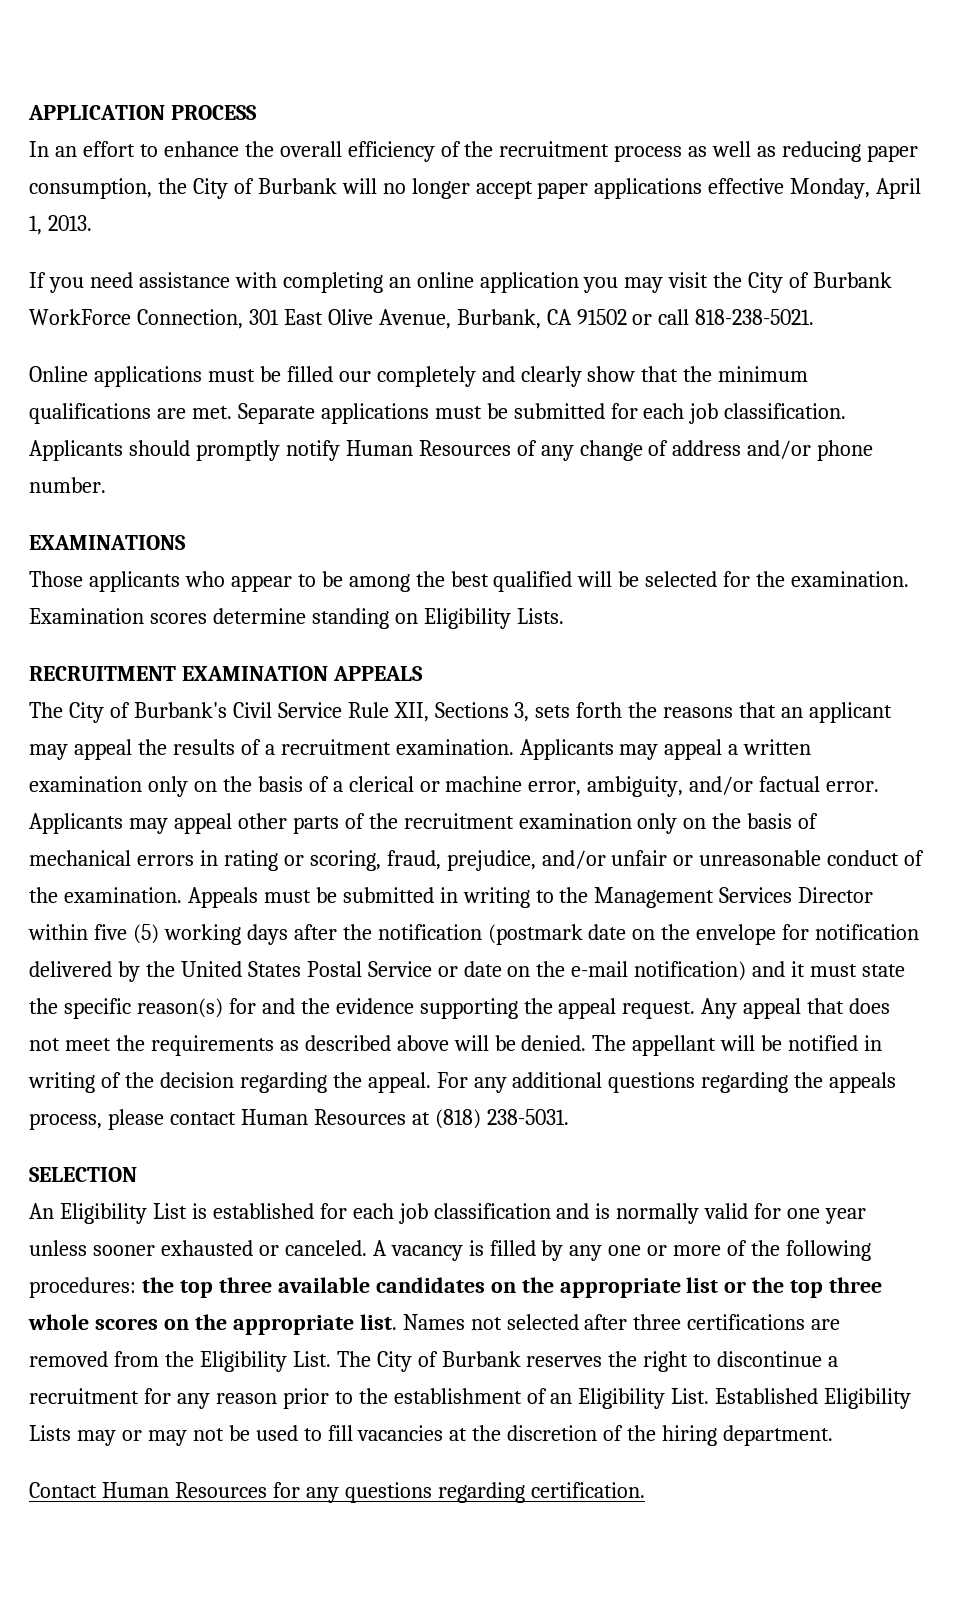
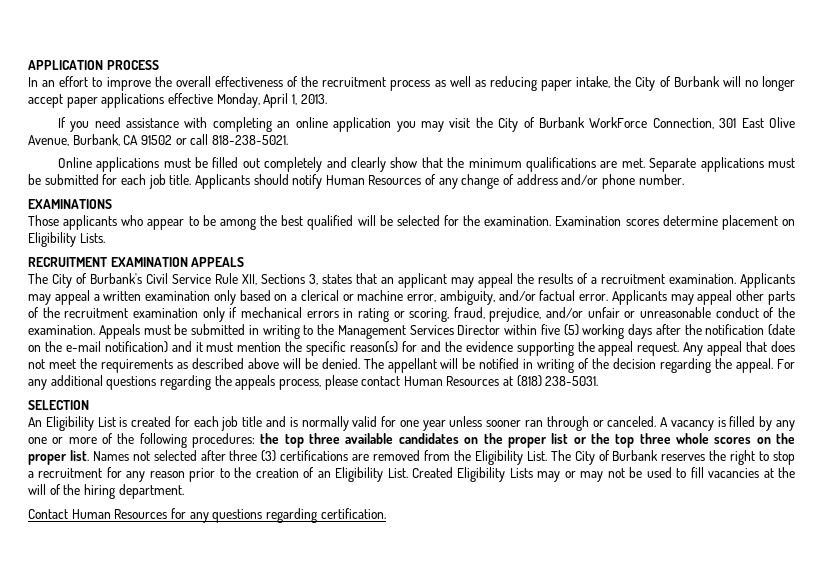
- In an effort to enhance the overall efficiency of the recruitment process as well as reducing paper consumption, the City of Burbank will no longer accept paper applications effective Monday, April 1, 2013.
+ In an effort to improve the overall effectiveness of the recruitment process as well as reducing paper intake, the City of Burbank will no longer accept paper applications effective Monday, April 1, 2013.
- Online applications must be filled our completely and clearly show that the minimum qualifications are met.
+ Online applications must be filled out completely and clearly show that the minimum qualifications are met.
- Separate applications must be submitted for each job classification.
+ Separate applications must be submitted for each job title.
- Applicants should promptly notify Human Resources of any change of address and/or phone number.
+ Applicants should notify Human Resources of any change of address and/or phone number.
- Examination scores determine standing on Eligibility Lists.
+ Examination scores determine placement on Eligibility Lists.
- The City of Burbank's Civil Service Rule XII, Sections 3, sets forth the reasons that an applicant may appeal the results of a recruitment examination.
+ The City of Burbank's Civil Service Rule XII, Sections 3, states that an applicant may appeal the results of a recruitment examination.
- Applicants may appeal a written examination only on the basis of a clerical or machine error, ambiguity, and/or factual error.
+ Applicants may appeal a written examination only based on a clerical or machine error, ambiguity, and/or factual error.
- Applicants may appeal other parts of the recruitment examination only on the basis of mechanical errors in rating or scoring, fraud, prejudice, and/or unfair or unreasonable conduct of the examination.
+ Applicants may appeal other parts of the recruitment examination only if mechanical errors in rating or scoring, fraud, prejudice, and/or unfair or unreasonable conduct of the examination.
- Appeals must be submitted in writing to the Management Services Director within five (5) working days after the notification (postmark date on the envelope for notification delivered by the United States Postal Service or date on the e-mail notification) and it must state the specific reason(s) for and the evidence supporting the appeal request.
+ Appeals must be submitted in writing to the Management Services Director within five (5) working days after the notification (date on the e-mail notification) and it must mention the specific reason(s) for and the evidence supporting the appeal request.
- An Eligibility List is established for each job classification and is normally valid for one year unless sooner exhausted or canceled.
+ An Eligibility List is created for each job title and is normally valid for one year unless sooner ran through or canceled.
- A vacancy is filled by any one or more of the following procedures: the top three available candidates on the appropriate list or the top three whole scores on the appropriate list.
+ A vacancy is filled by any one or more of the following procedures: the top three available candidates on the proper list or the top three whole scores on the proper list.
- Names not selected after three certifications are removed from the Eligibility List.
+ Names not selected after three (3) certifications are removed from the Eligibility List.
- The City of Burbank reserves the right to discontinue a recruitment for any reason prior to the establishment of an Eligibility List.
+ The City of Burbank reserves the right to stop a recruitment for any reason prior to the creation of an Eligibility List.
- Established Eligibility Lists may or may not be used to fill vacancies at the discretion of the hiring department.
+ Created Eligibility Lists may or may not be used to fill vacancies at the will of the hiring department.

